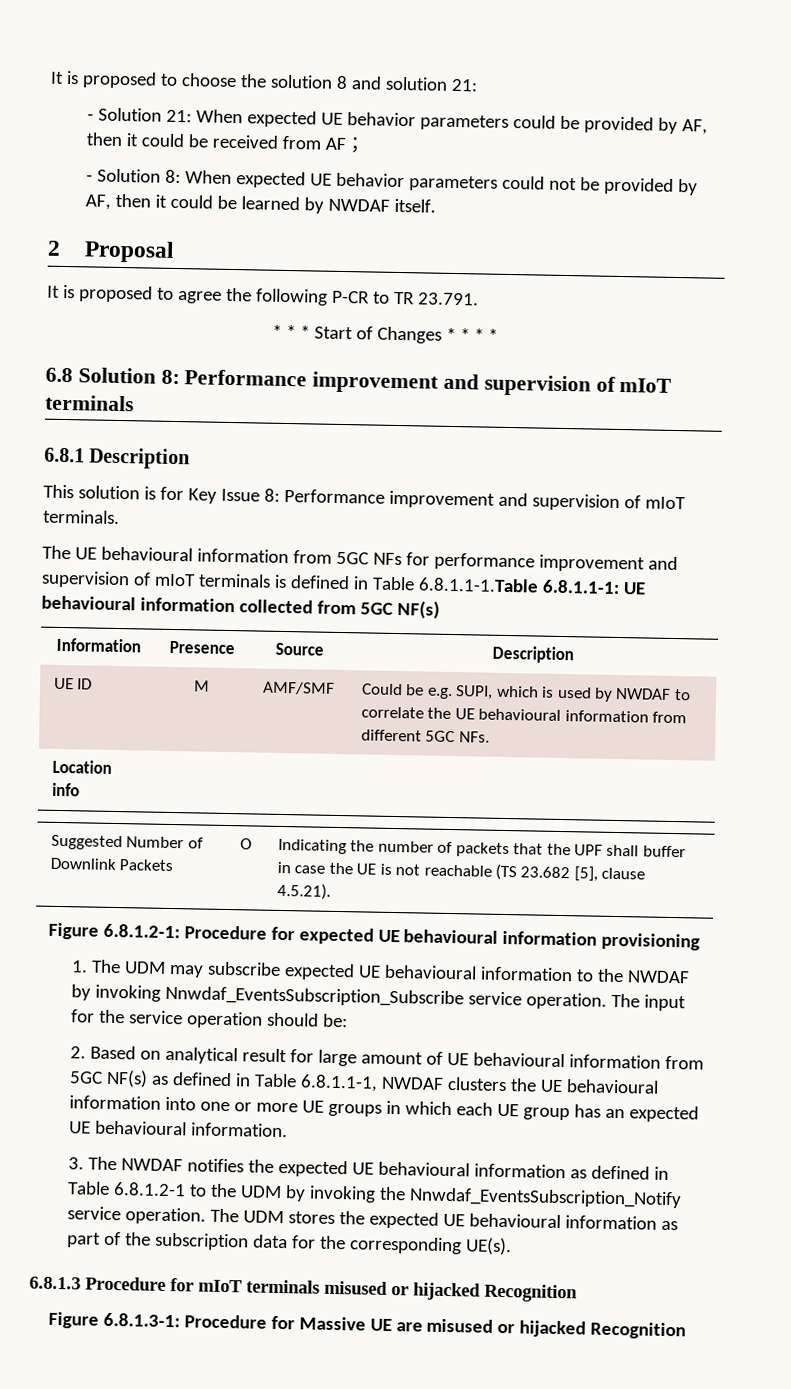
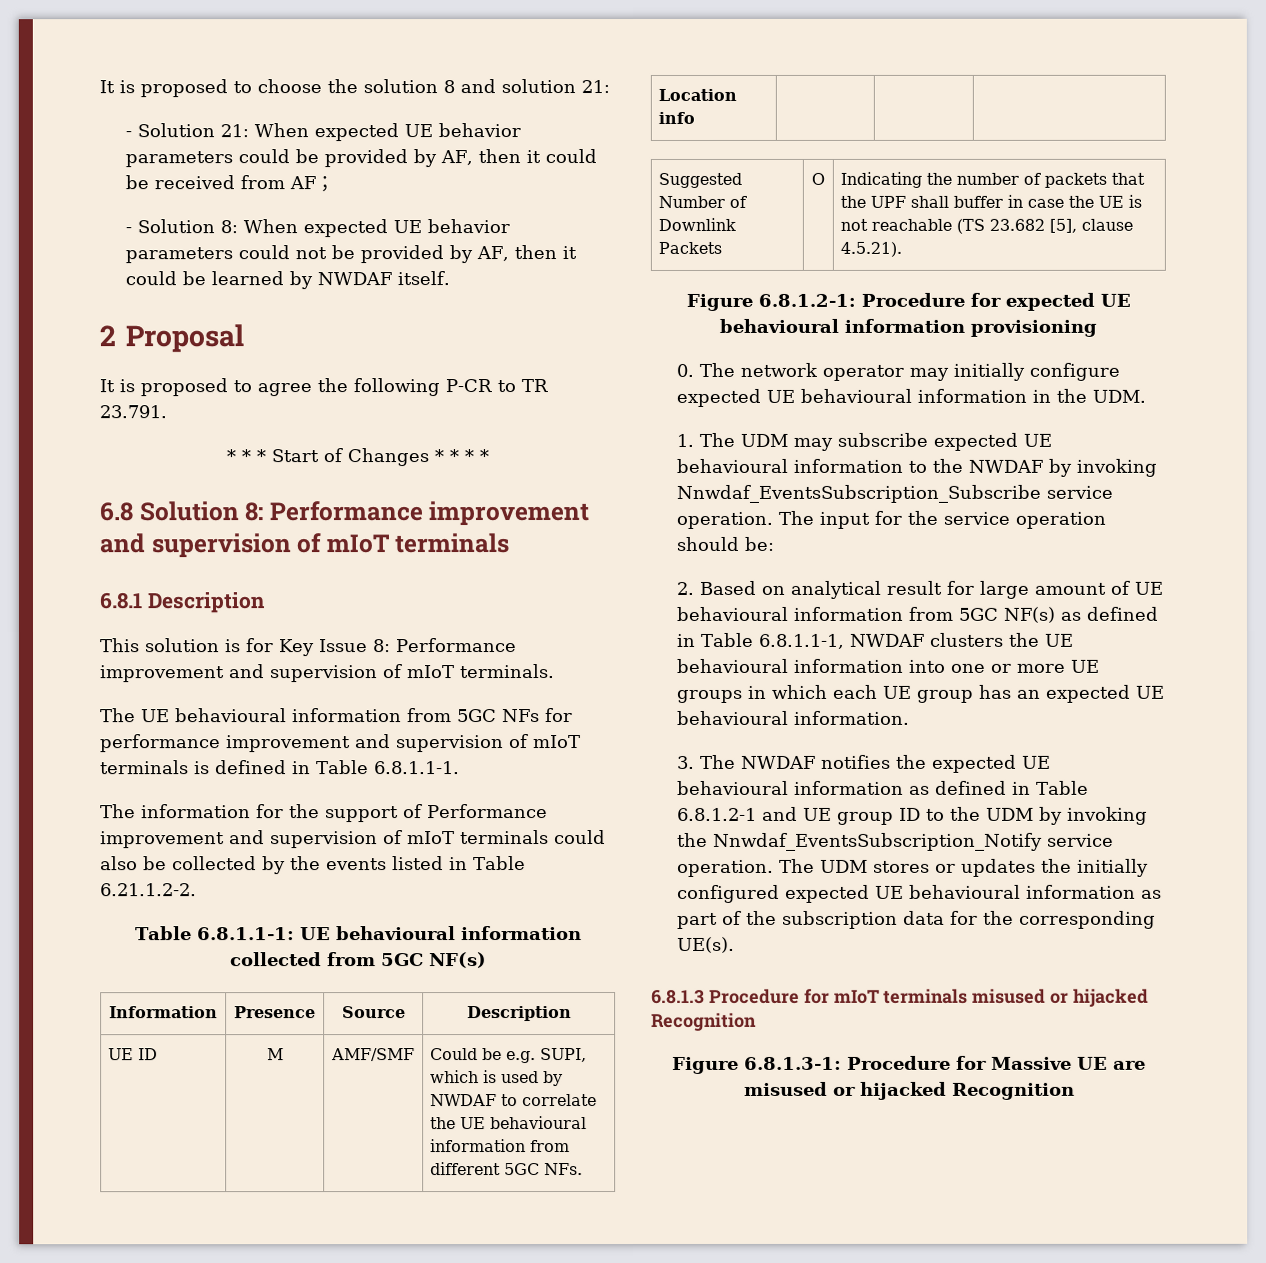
- The UE behavioural information from 5GC NFs for performance improvement and supervision of mIoT terminals is defined in Table 6.8.1.1-1.Table 6.8.1.1-1: UE behavioural information collected from 5GC NF(s)
+ The UE behavioural information from 5GC NFs for performance improvement and supervision of mIoT terminals is defined in Table 6.8.1.1-1.
+ The information for the support of Performance improvement and supervision of mIoT terminals could also be collected by the events listed in Table 6.21.1.2-2.
+ Table 6.8.1.1-1: UE behavioural information collected from 5GC NF(s)
+ 0. The network operator may initially configure expected UE behavioural information in the UDM.
- 3. The NWDAF notifies the expected UE behavioural information as defined in Table 6.8.1.2-1 to the UDM by invoking the Nnwdaf_EventsSubscription_Notify service operation.
+ 3. The NWDAF notifies the expected UE behavioural information as defined in Table 6.8.1.2-1 and UE group ID to the UDM by invoking the Nnwdaf_EventsSubscription_Notify service operation.
- The UDM stores the expected UE behavioural information as part of the subscription data for the corresponding UE(s).
+ The UDM stores or updates the initially configured expected UE behavioural information as part of the subscription data for the corresponding UE(s).

